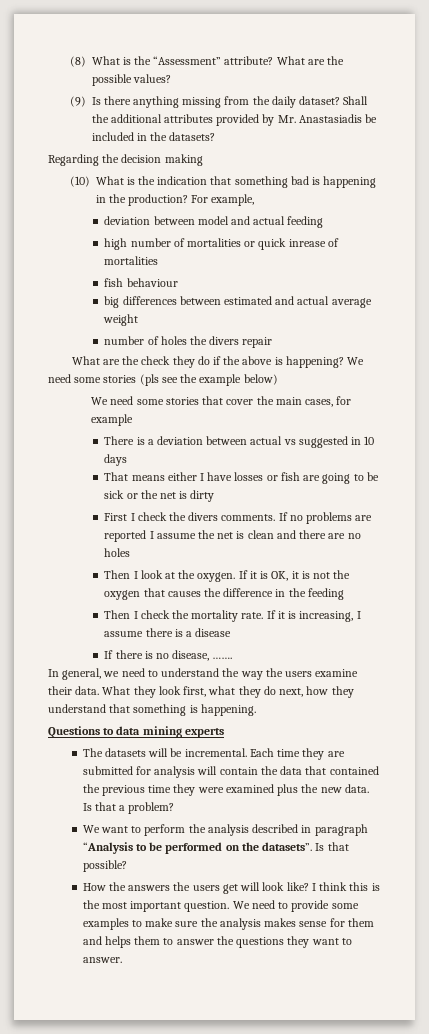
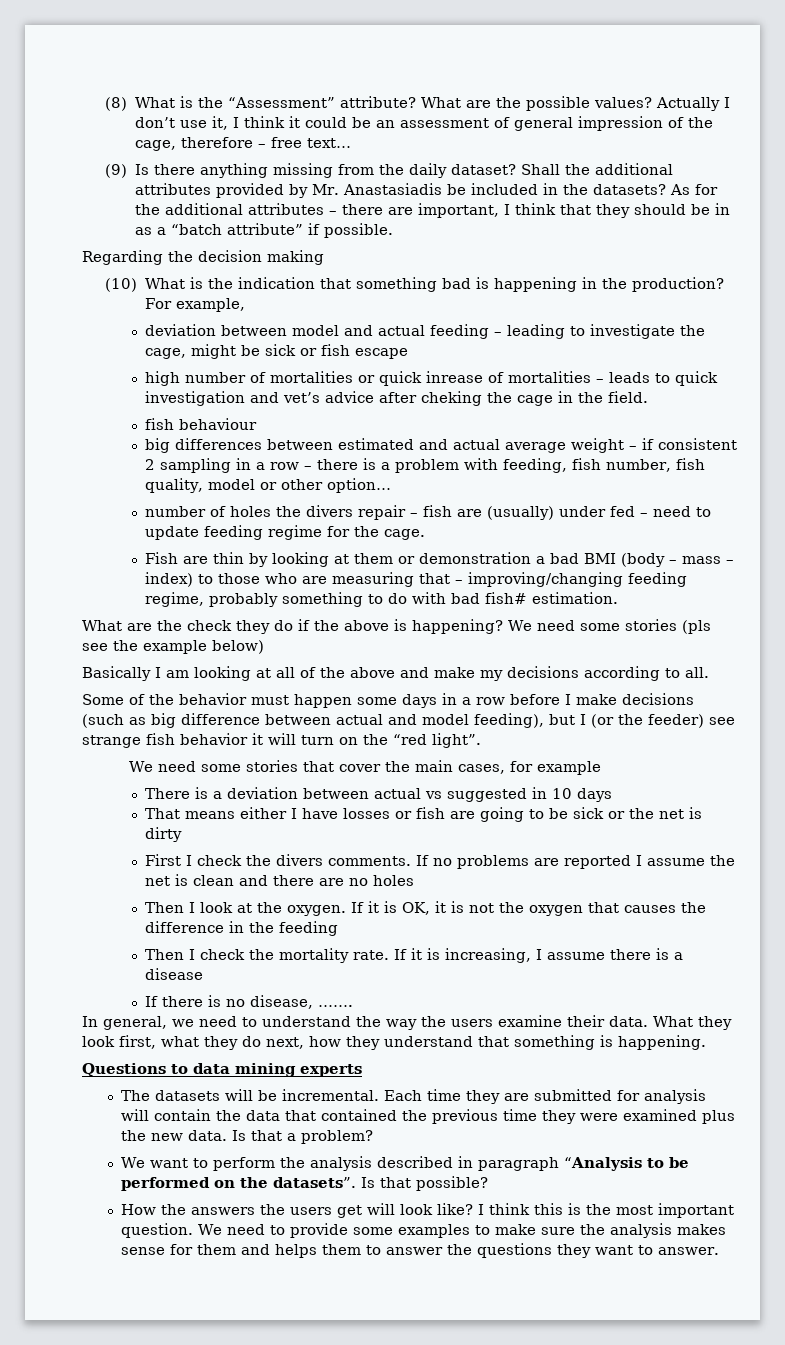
+ Actually I don’t use it, I think it could be an assessment of general impression of the cage, therefore – free text…
+ As for the additional attributes – there are important, I think that they should be in as a “batch attribute” if possible.
- deviation between model and actual feeding
+ deviation between model and actual feeding – leading to investigate the cage, might be sick or fish escape
- high number of mortalities or quick inrease of mortalities
+ high number of mortalities or quick inrease of mortalities – leads to quick investigation and vet’s advice after cheking the cage in the field.
- big differences between estimated and actual average weight
+ big differences between estimated and actual average weight – if consistent 2 sampling in a row – there is a problem with feeding, fish number, fish quality, model or other option…
- number of holes the divers repair
+ number of holes the divers repair – fish are (usually) under fed – need to update feeding regime for the cage.
+ Fish are thin by looking at them or demonstration a bad BMI (body – mass – index) to those who are measuring that – improving/changing feeding regime, probably something to do with bad fish# estimation.
+ Basically I am looking at all of the above and make my decisions according to all.
+ Some of the behavior must happen some days in a row before I make decisions (such as big difference between actual and model feeding), but I (or the feeder) see strange fish behavior it will turn on the “red light”.

